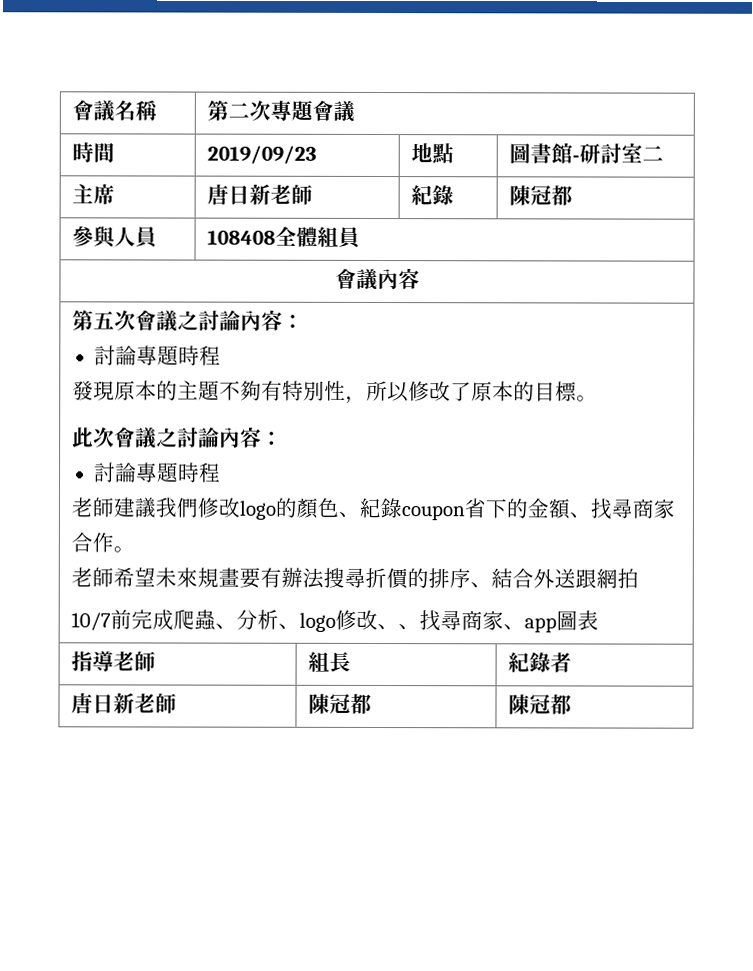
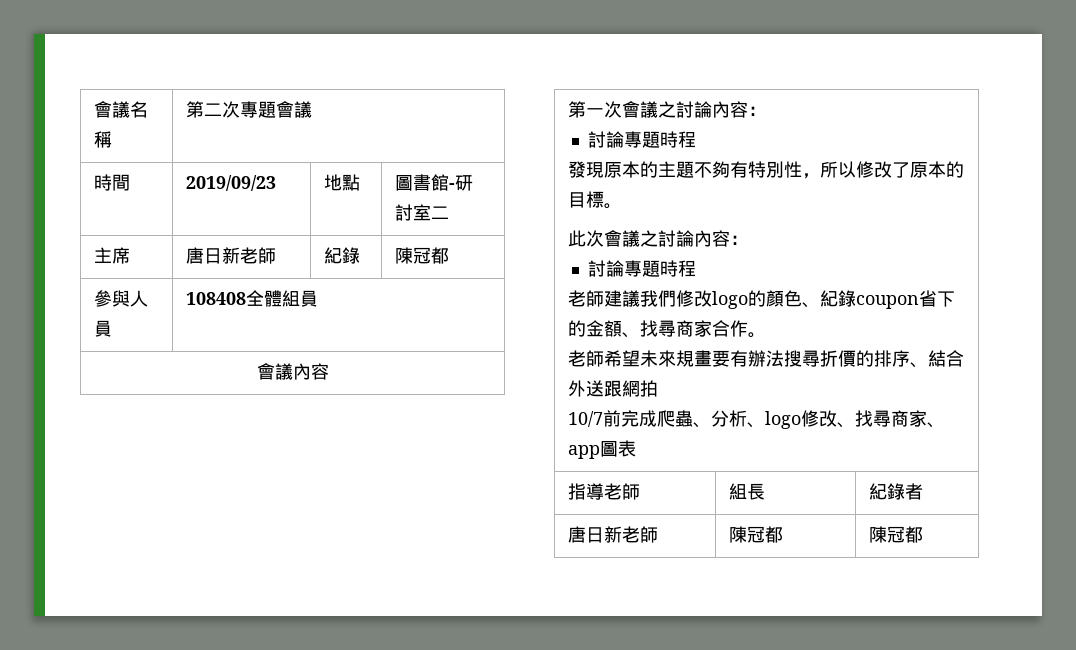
- 第五次會議之討論內容：
+ 第一次會議之討論內容：
- 10/7前完成爬蟲、分析、logo修改、、找尋商家、app圖表
+ 10/7前完成爬蟲、分析、logo修改、找尋商家、app圖表

